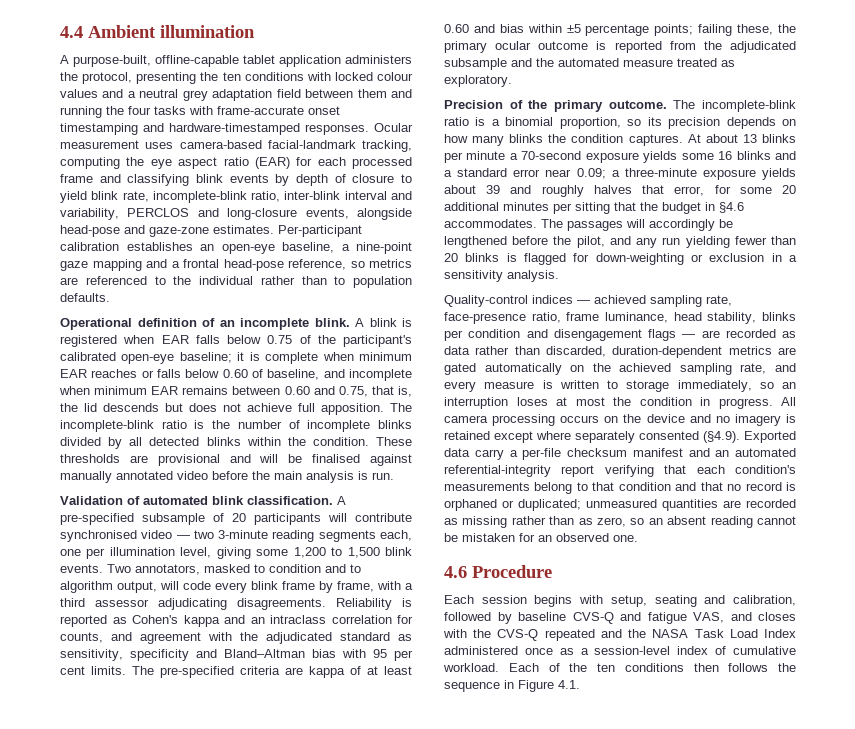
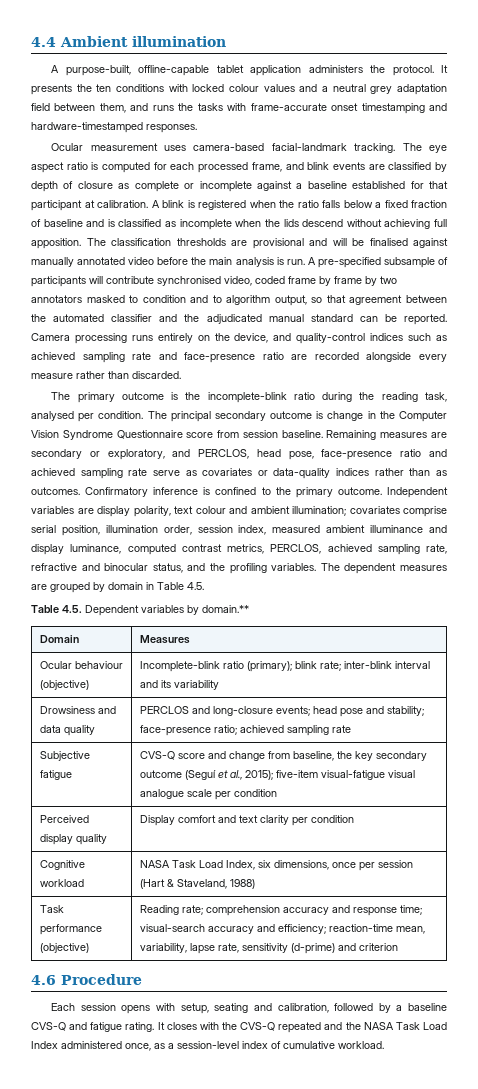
- A purpose-built, offline-capable tablet application administers the protocol, presenting the ten conditions with locked colour values and a neutral grey adaptation field between them and running the four tasks with frame-accurate onset timestamping and hardware-timestamped responses. Ocular measurement uses camera-based facial-landmark tracking, computing the eye aspect ratio (EAR) for each processed frame and classifying blink events by depth of closure to yield blink rate, incomplete-blink ratio, inter-blink interval and variability, PERCLOS and long-closure events, alongside head-pose and gaze-zone estimates. Per-participant calibration establishes an open-eye baseline, a nine-point gaze mapping and a frontal head-pose reference, so metrics are referenced to the individual rather than to population defaults.
- Operational definition of an incomplete blink.
+ A purpose-built, offline-capable tablet application administers the protocol. It presents the ten conditions with locked colour values and a neutral grey adaptation field between them, and runs the tasks with frame-accurate onset timestamping and hardware-timestamped responses.
+ Ocular measurement uses camera-based facial-landmark tracking. The eye aspect ratio is computed for each processed frame, and blink events are classified by depth of closure as complete or incomplete against a baseline established for that participant at calibration.
- A blink is registered when EAR falls below 0.75 of the participant's calibrated open-eye baseline; it is complete when minimum EAR reaches or falls below 0.60 of baseline, and incomplete when minimum EAR remains between 0.60 and 0.75, that is, the lid descends but does not achieve full apposition. The incomplete-blink ratio is the number of incomplete blinks divided by all detected blinks within the condition. These thresholds are provisional and will be finalised against manually annotated video before the main analysis is run.
- Validation of automated blink classification.
+ A blink is registered when the ratio falls below a fixed fraction of baseline and is classified as incomplete when the lids descend without achieving full apposition. The classification thresholds are provisional and will be finalised against manually annotated video before the main analysis is run.
- A pre-specified subsample of 20 participants will contribute synchronised video — two 3-minute reading segments each, one per illumination level, giving some 1,200 to 1,500 blink events. Two annotators, masked to condition and to algorithm output, will code every blink frame by frame, with a third assessor adjudicating disagreements. Reliability is reported as Cohen's kappa and an intraclass correlation for counts, and agreement with the adjudicated standard as sensitivity, specificity and Bland–Altman bias with 95 per cent limits. The pre-specified criteria are kappa of at least 0.60 and bias within ±5 percentage points; failing these, the primary ocular outcome is reported from the adjudicated subsample and the automated measure treated as exploratory.
- Precision of the primary outcome. The incomplete-blink ratio is a binomial proportion, so its precision depends on how many blinks the condition captures. At about 13 blinks per minute a 70-second exposure yields some 16 blinks and a standard error near 0.09; a three-minute exposure yields about 39 and roughly halves that error, for some 20 additional minutes per sitting that the budget in §4.6 accommodates. The passages will accordingly be lengthened before the pilot, and any run yielding fewer than 20 blinks is flagged for down-weighting or exclusion in a sensitivity analysis.
- Quality-control indices — achieved sampling rate, face-presence ratio, frame luminance, head stability, blinks per condition and disengagement flags — are recorded as data rather than discarded, duration-dependent metrics are gated automatically on the achieved sampling rate, and every measure is written to storage immediately, so an interruption loses at most the condition in progress. All camera processing occurs on the device and no imagery is retained except where separately consented (§4.9). Exported data carry a per-file checksum manifest and an automated referential-integrity report verifying that each condition's measurements belong to that condition and that no record is orphaned or duplicated; unmeasured quantities are recorded as missing rather than as zero, so an absent reading cannot be mistaken for an observed one.
+ A pre-specified subsample of participants will contribute synchronised video, coded frame by frame by two annotators masked to condition and to algorithm output, so that agreement between the automated classifier and the adjudicated manual standard can be reported. Camera processing runs entirely on the device, and quality-control indices such as achieved sampling rate and face-presence ratio are recorded alongside every measure rather than discarded.
+ The primary outcome is the incomplete-blink ratio during the reading task, analysed per condition. The principal secondary outcome is change in the Computer Vision Syndrome Questionnaire score from session baseline. Remaining measures are secondary or exploratory, and PERCLOS, head pose, face-presence ratio and achieved sampling rate serve as covariates or data-quality indices rather than as outcomes. Confirmatory inference is confined to the primary outcome. Independent variables are display polarity, text colour and ambient illumination; covariates comprise serial position, illumination order, session index, measured ambient illuminance and display luminance, computed contrast metrics, PERCLOS, achieved sampling rate, refractive and binocular status, and the profiling variables. The dependent measures are grouped by domain in Table 4.5.
+ Table 4.5. Dependent variables by domain.**
+ Domain | Measures
+ Ocular behaviour (objective) | Incomplete-blink ratio (primary); blink rate; inter-blink interval and its variability
+ Drowsiness and data quality | PERCLOS and long-closure events; head pose and stability; face-presence ratio; achieved sampling rate
+ Subjective fatigue | CVS-Q score and change from baseline, the key secondary outcome (Seguí et al., 2015); five-item visual-fatigue visual analogue scale per condition
+ Perceived display quality | Display comfort and text clarity per condition
+ Cognitive workload | NASA Task Load Index, six dimensions, once per session (Hart & Staveland, 1988)
+ Task performance (objective) | Reading rate; comprehension accuracy and response time; visual-search accuracy and efficiency; reaction-time mean, variability, lapse rate, sensitivity (d-prime) and criterion
- Each session begins with setup, seating and calibration, followed by baseline CVS-Q and fatigue VAS, and closes with the CVS-Q repeated and the NASA Task Load Index administered once as a session-level index of cumulative workload. Each of the ten conditions then follows the sequence in Figure 4.1.
+ Each session opens with setup, seating and calibration, followed by a baseline CVS-Q and fatigue rating. It closes with the CVS-Q repeated and the NASA Task Load Index administered once, as a session-level index of cumulative workload.

